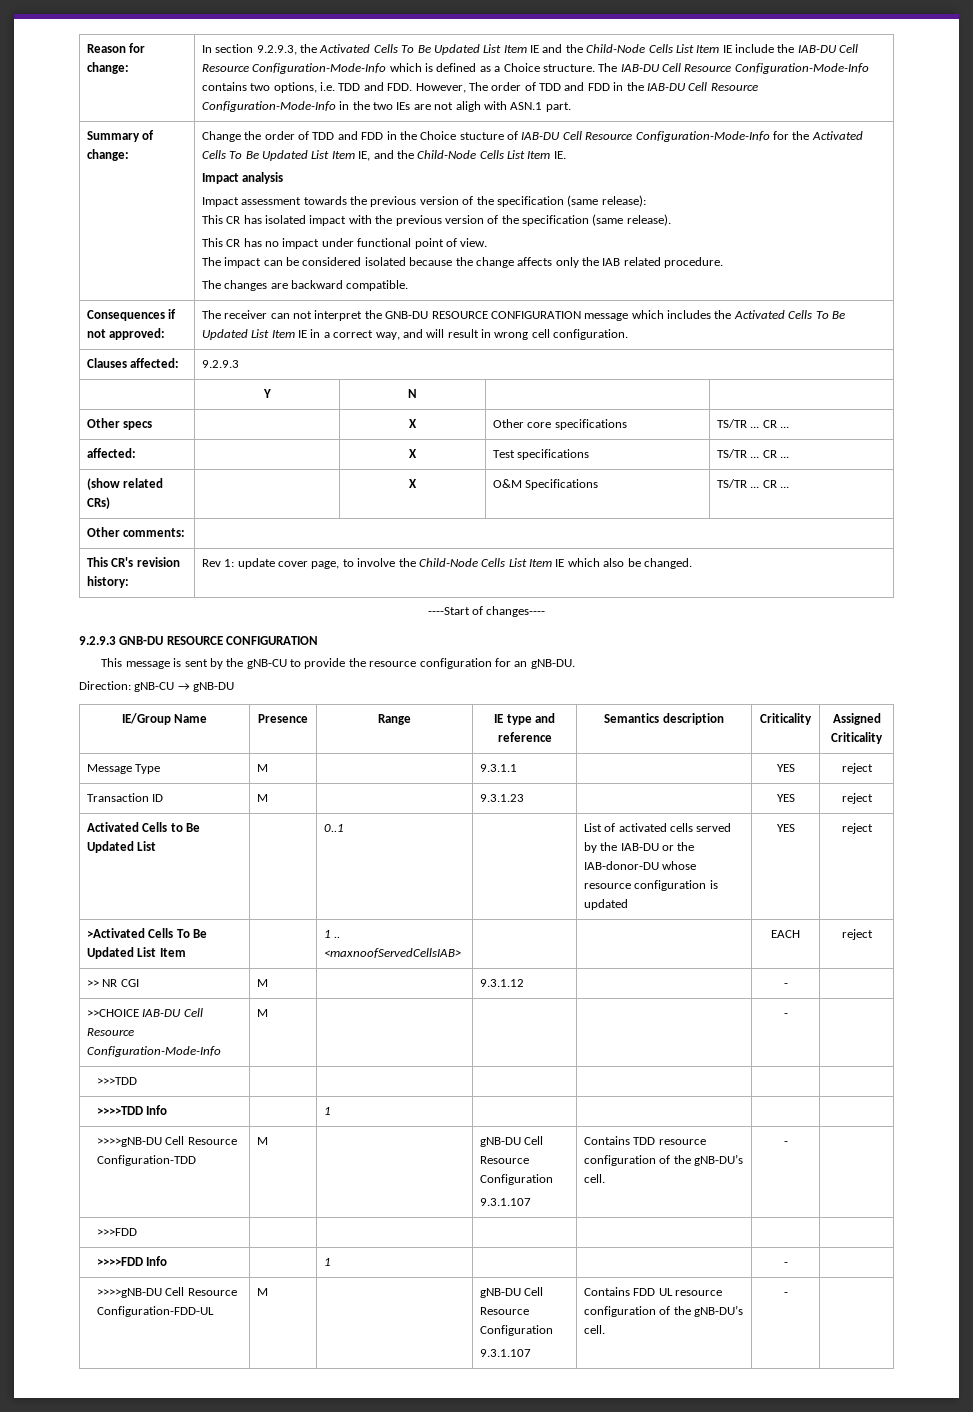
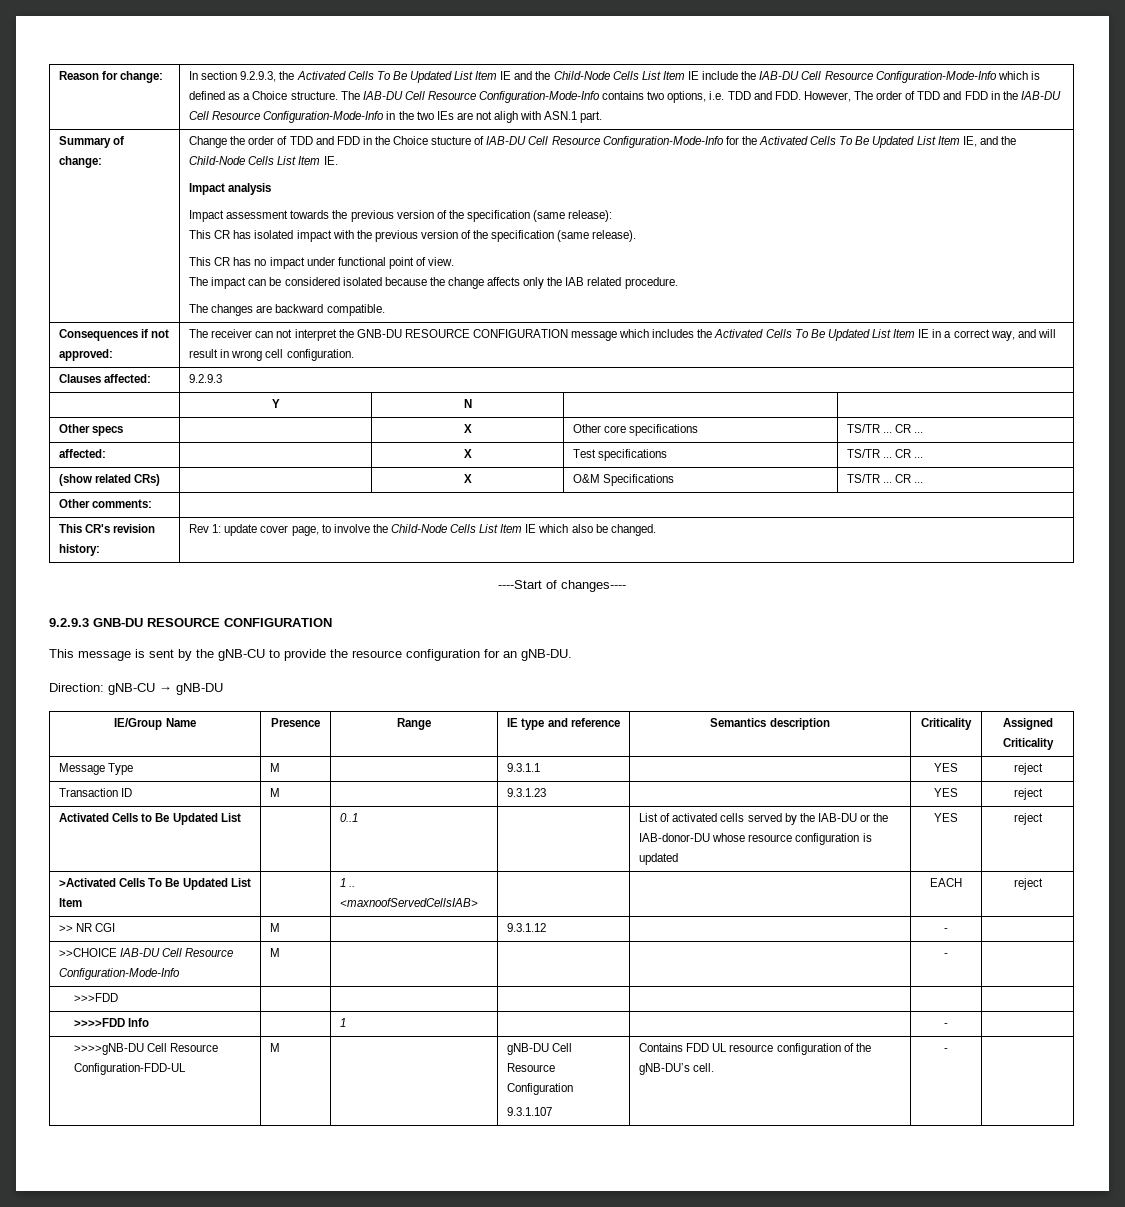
- >>>TDD | | | | | |
- >>>>TDD Info | | 1 | | | |
- >>>>gNB-DU Cell Resource Configuration-TDD | M | | gNB-DU Cell Resource Configuration
- 9.3.1.107 | Contains TDD resource configuration of the gNB-DU’s cell. | - |

